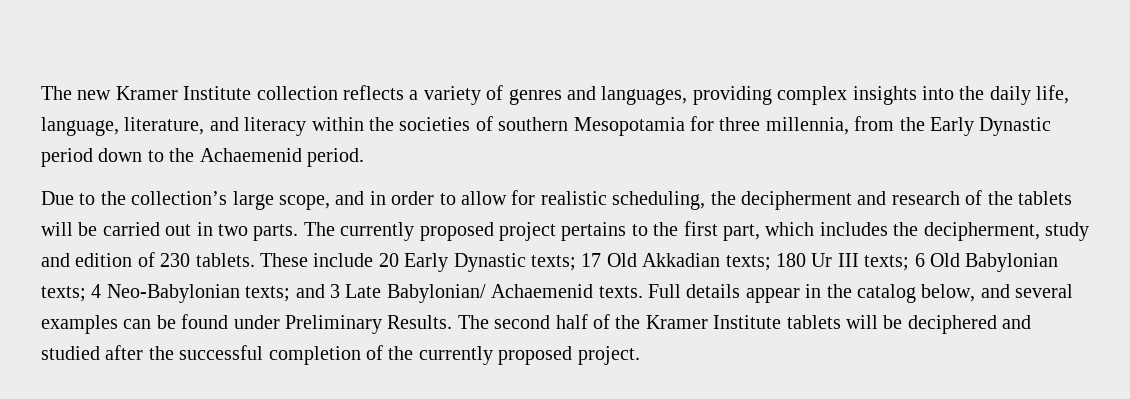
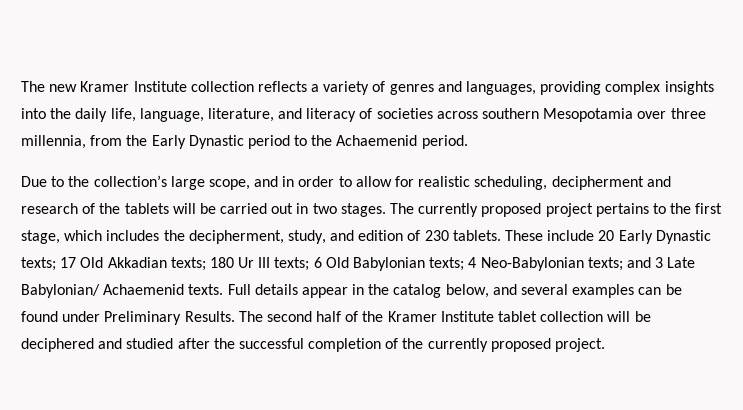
- The new Kramer Institute collection reflects a variety of genres and languages, providing complex insights into the daily life, language, literature, and literacy within the societies of southern Mesopotamia for three millennia, from the Early Dynastic period down to the Achaemenid period.
+ The new Kramer Institute collection reflects a variety of genres and languages, providing complex insights into the daily life, language, literature, and literacy of societies across southern Mesopotamia over three millennia, from the Early Dynastic period to the Achaemenid period.
- Due to the collection’s large scope, and in order to allow for realistic scheduling, the decipherment and research of the tablets will be carried out in two parts.
+ Due to the collection’s large scope, and in order to allow for realistic scheduling, decipherment and research of the tablets will be carried out in two stages.
- The currently proposed project pertains to the first part, which includes the decipherment, study and edition of 230 tablets.
+ The currently proposed project pertains to the first stage, which includes the decipherment, study, and edition of 230 tablets.
- The second half of the Kramer Institute tablets will be deciphered and studied after the successful completion of the currently proposed project.
+ The second half of the Kramer Institute tablet collection will be deciphered and studied after the successful completion of the currently proposed project.

